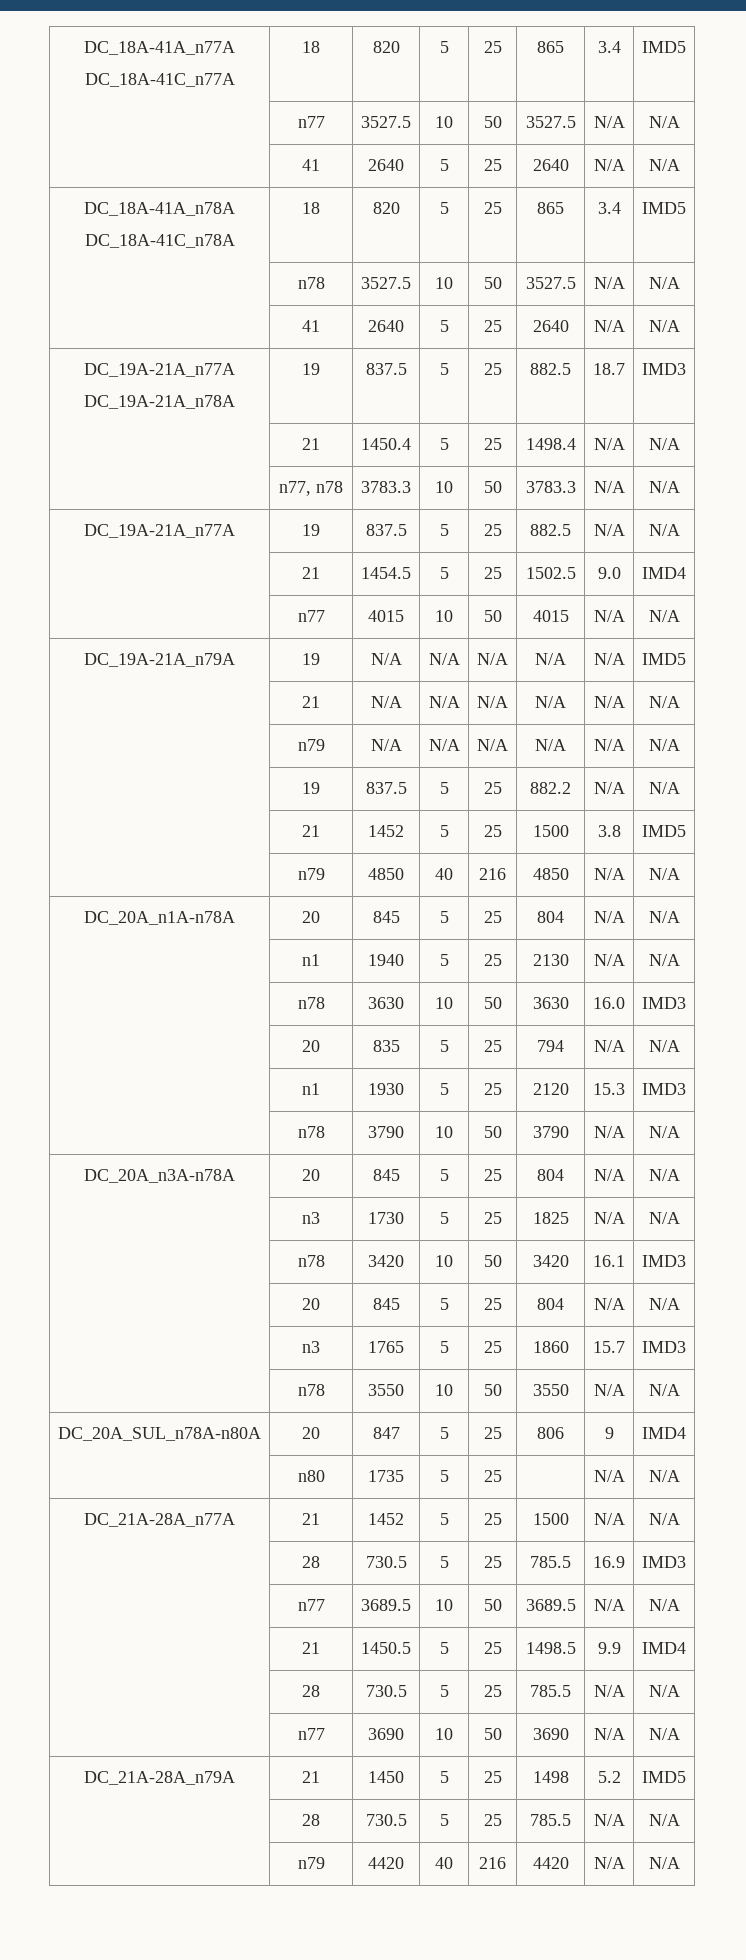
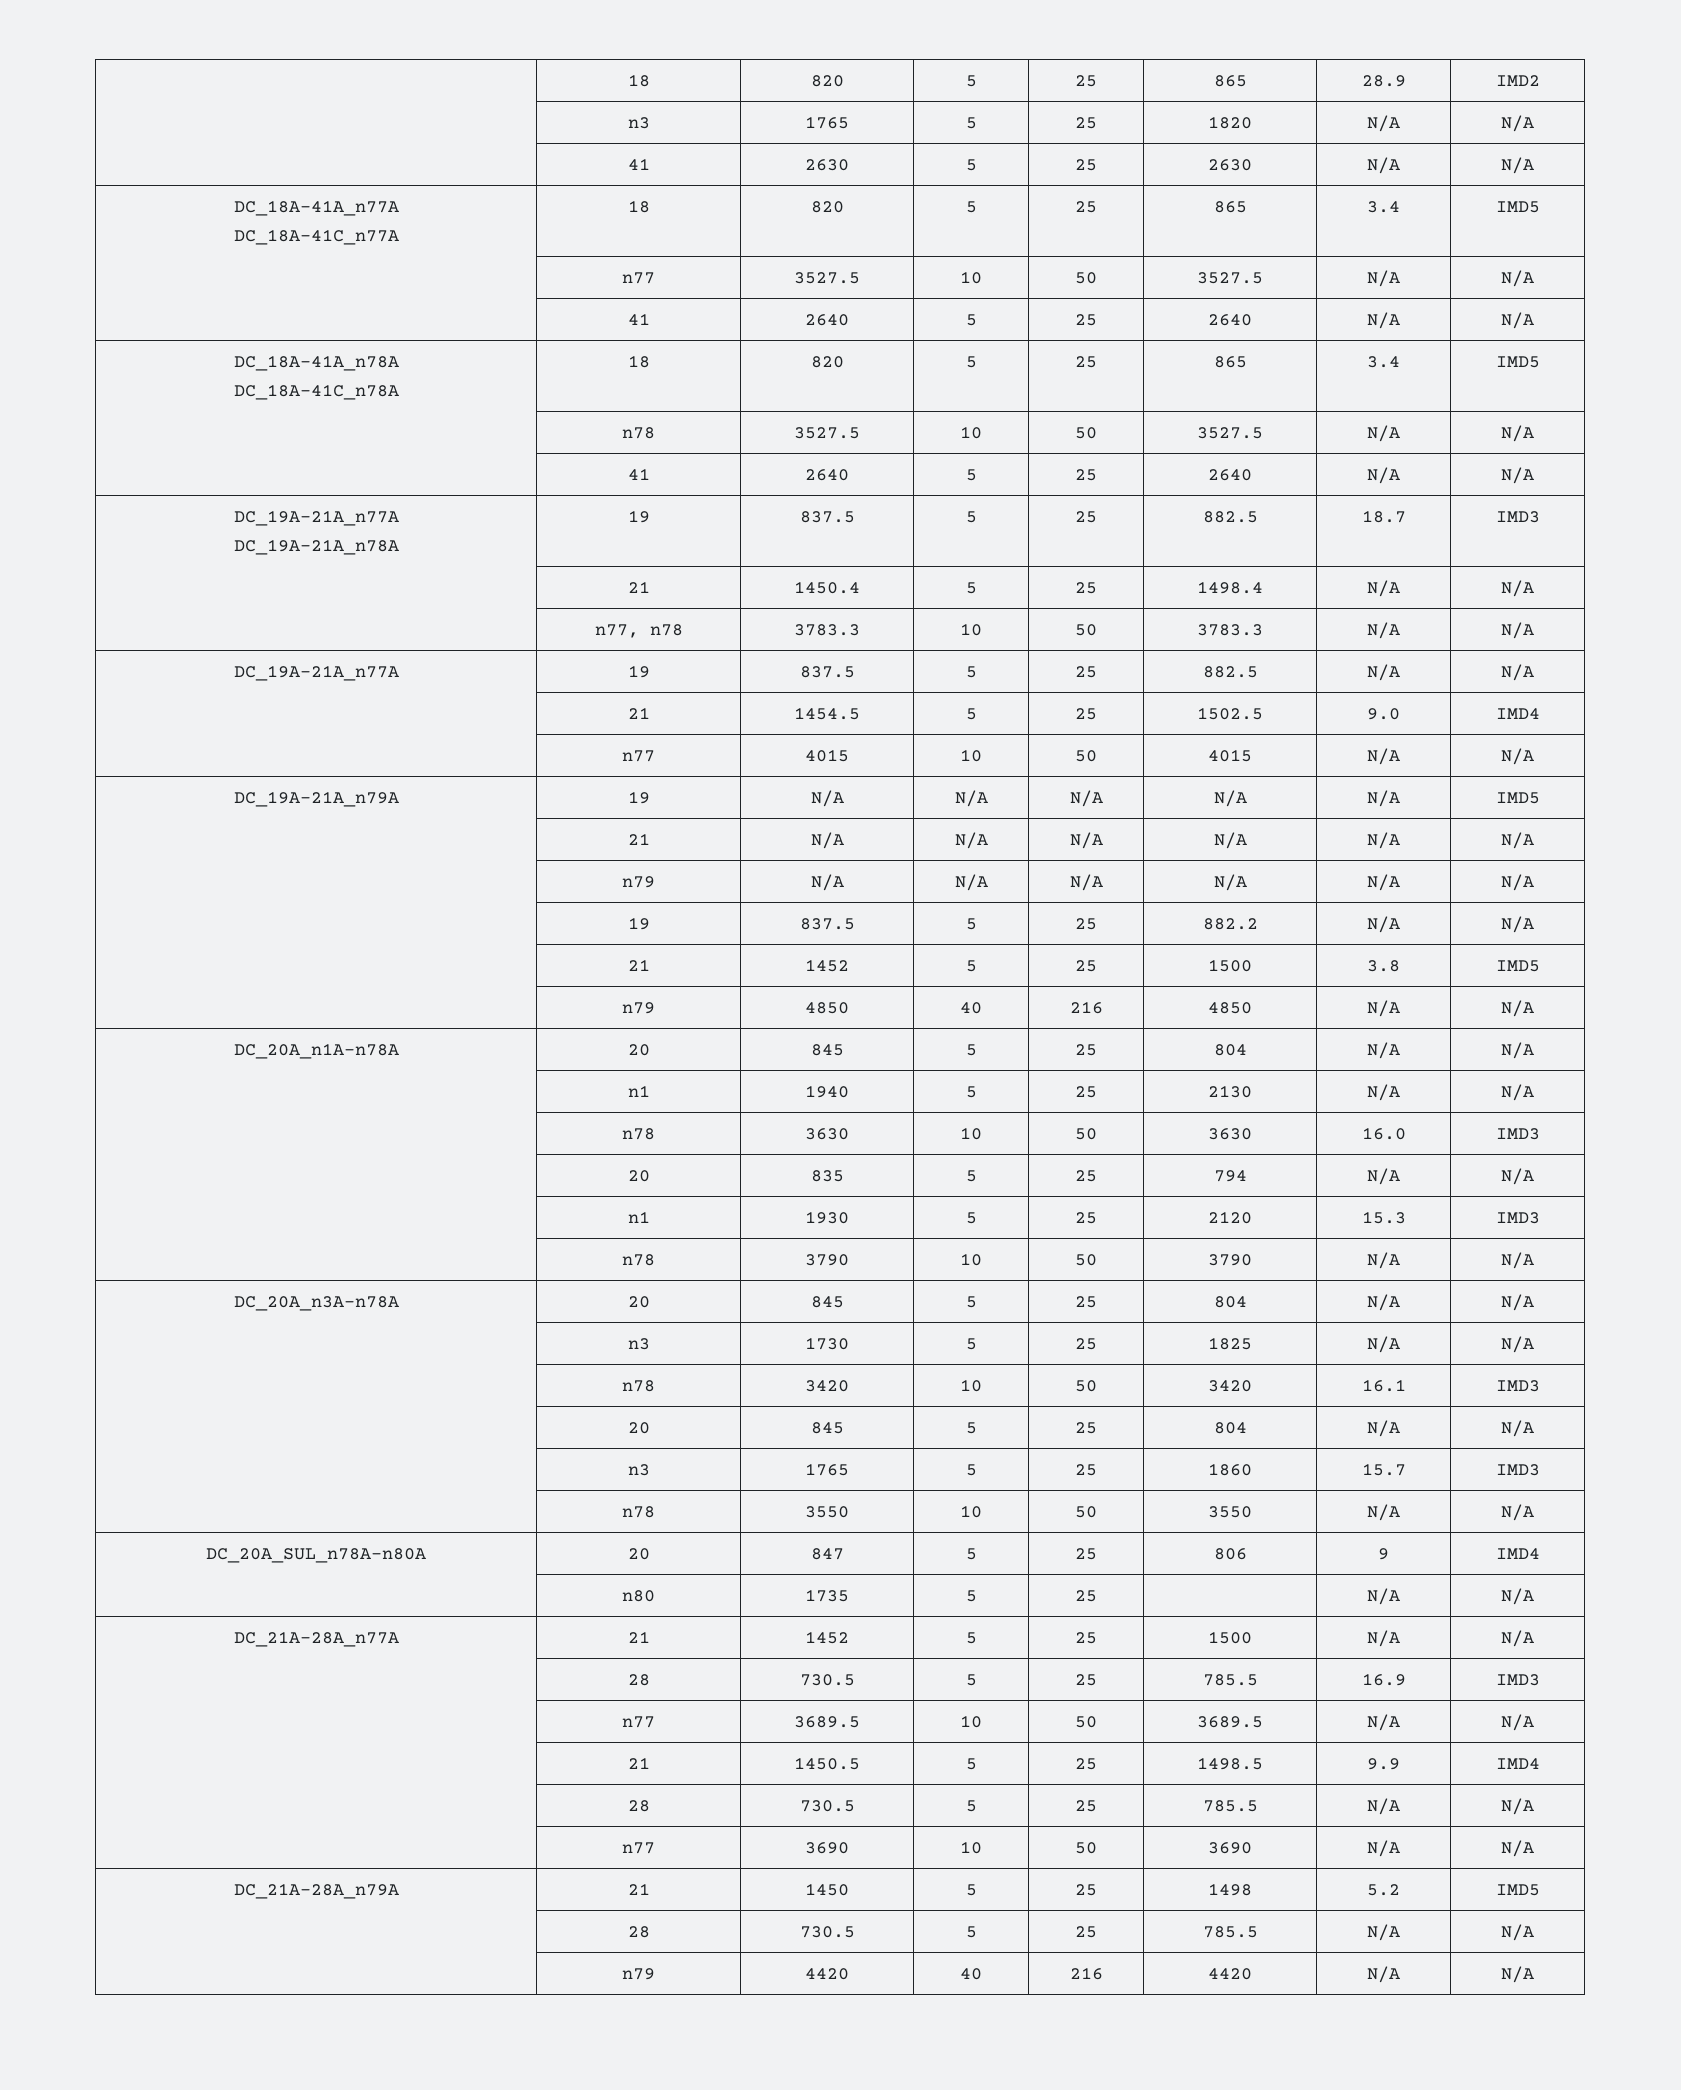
+ | 18 | 820 | 5 | 25 | 865 | 28.9 | IMD2
+ | n3 | 1765 | 5 | 25 | 1820 | N/A | N/A
+ | 41 | 2630 | 5 | 25 | 2630 | N/A | N/A

